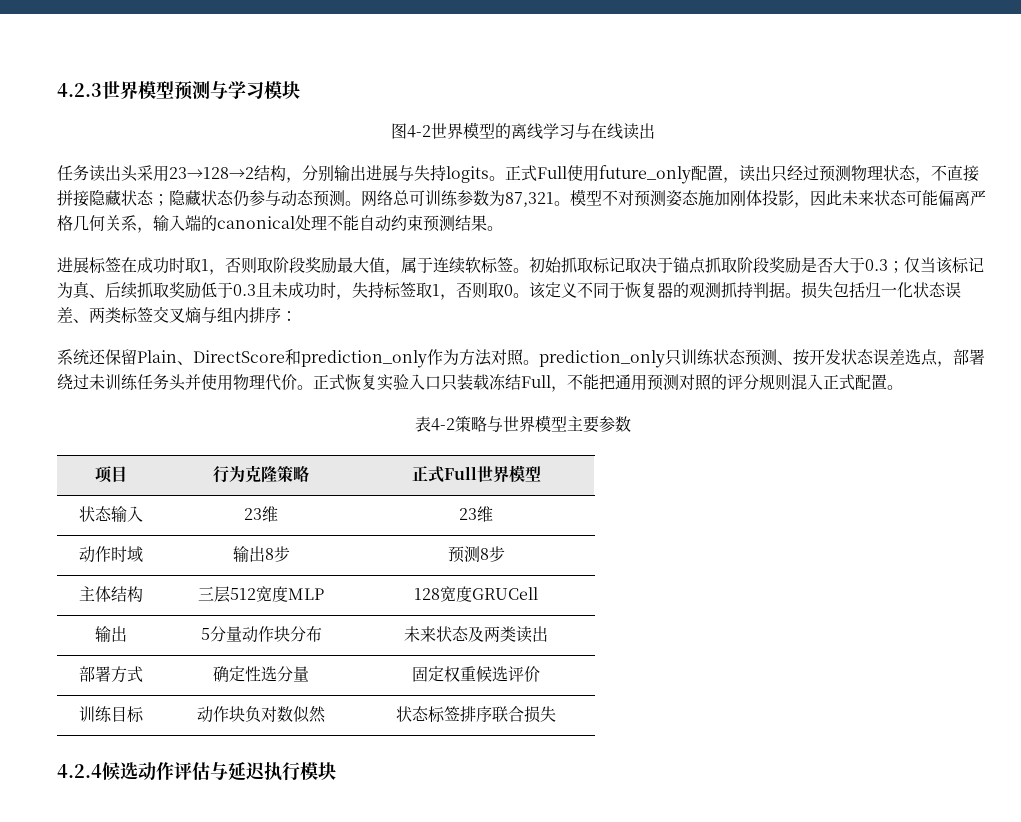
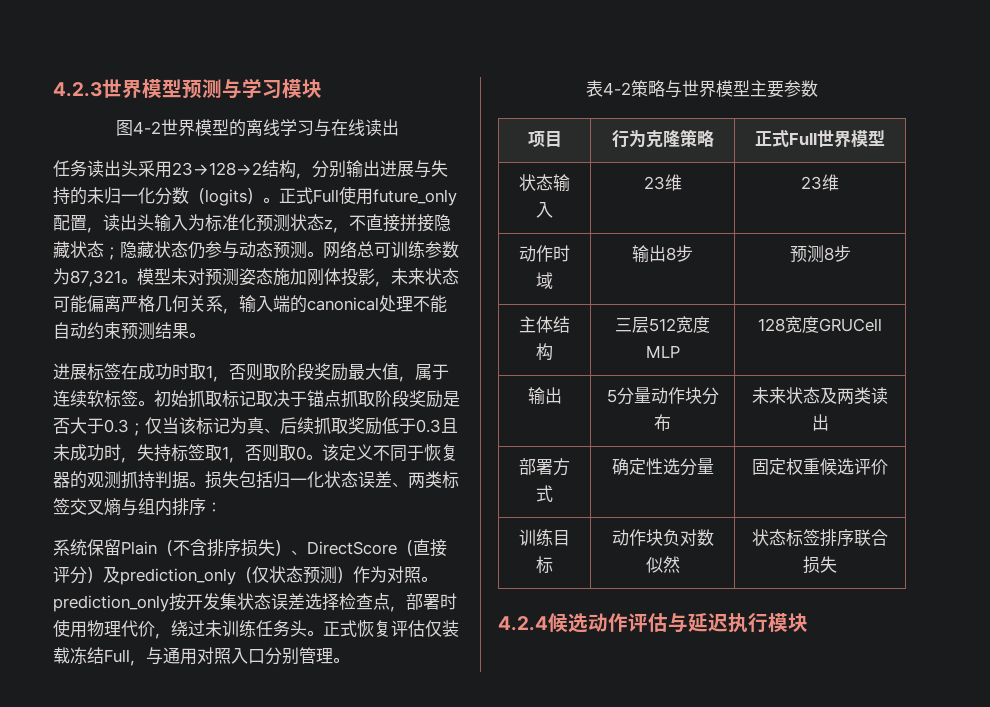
- 任务读出头采用23→128→2结构，分别输出进展与失持logits。
+ 任务读出头采用23→128→2结构，分别输出进展与失持的未归一化分数（logits）。
- 正式Full使用future_only配置，读出只经过预测物理状态，不直接拼接隐藏状态；隐藏状态仍参与动态预测。
+ 正式Full使用future_only配置，读出头输入为标准化预测状态z，不直接拼接隐藏状态；隐藏状态仍参与动态预测。
- 模型不对预测姿态施加刚体投影，因此未来状态可能偏离严格几何关系，输入端的canonical处理不能自动约束预测结果。
+ 模型未对预测姿态施加刚体投影，未来状态可能偏离严格几何关系，输入端的canonical处理不能自动约束预测结果。
- 系统还保留Plain、DirectScore和prediction_only作为方法对照。prediction_only只训练状态预测、按开发状态误差选点，部署绕过未训练任务头并使用物理代价。正式恢复实验入口只装载冻结Full，不能把通用预测对照的评分规则混入正式配置。
+ 系统保留Plain（不含排序损失）、DirectScore（直接评分）及prediction_only（仅状态预测）作为对照。prediction_only按开发集状态误差选择检查点，部署时使用物理代价，绕过未训练任务头。正式恢复评估仅装载冻结Full，与通用对照入口分别管理。

